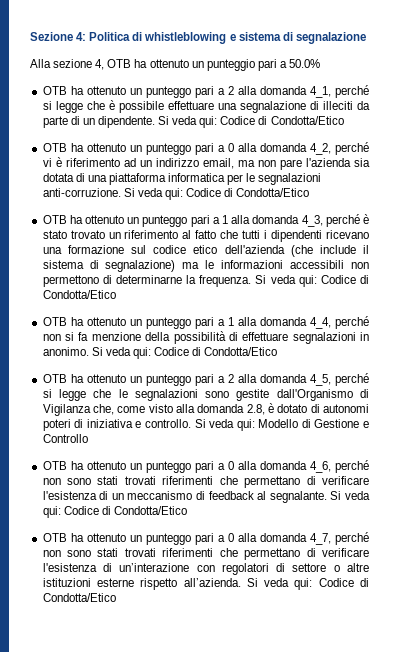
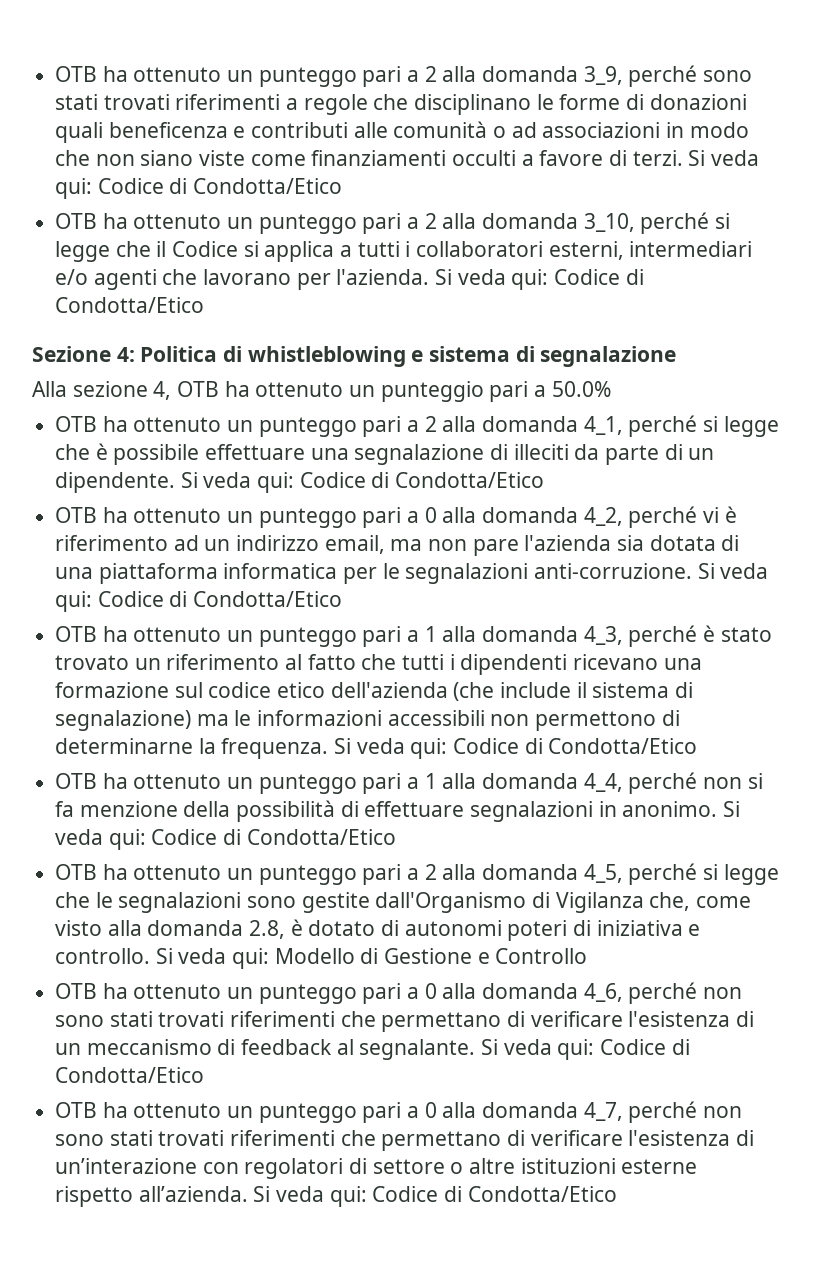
+ OTB ha ottenuto un punteggo pari a 2 alla domanda 3_9, perché sono stati trovati riferimenti a regole che disciplinano le forme di donazioni quali beneficenza e contributi alle comunità o ad associazioni in modo che non siano viste come finanziamenti occulti a favore di terzi. Si veda qui: Codice di Condotta/Etico
+ OTB ha ottenuto un punteggo pari a 2 alla domanda 3_10, perché si legge che il Codice si applica a tutti i collaboratori esterni, intermediari e/o agenti che lavorano per l'azienda. Si veda qui: Codice di Condotta/Etico

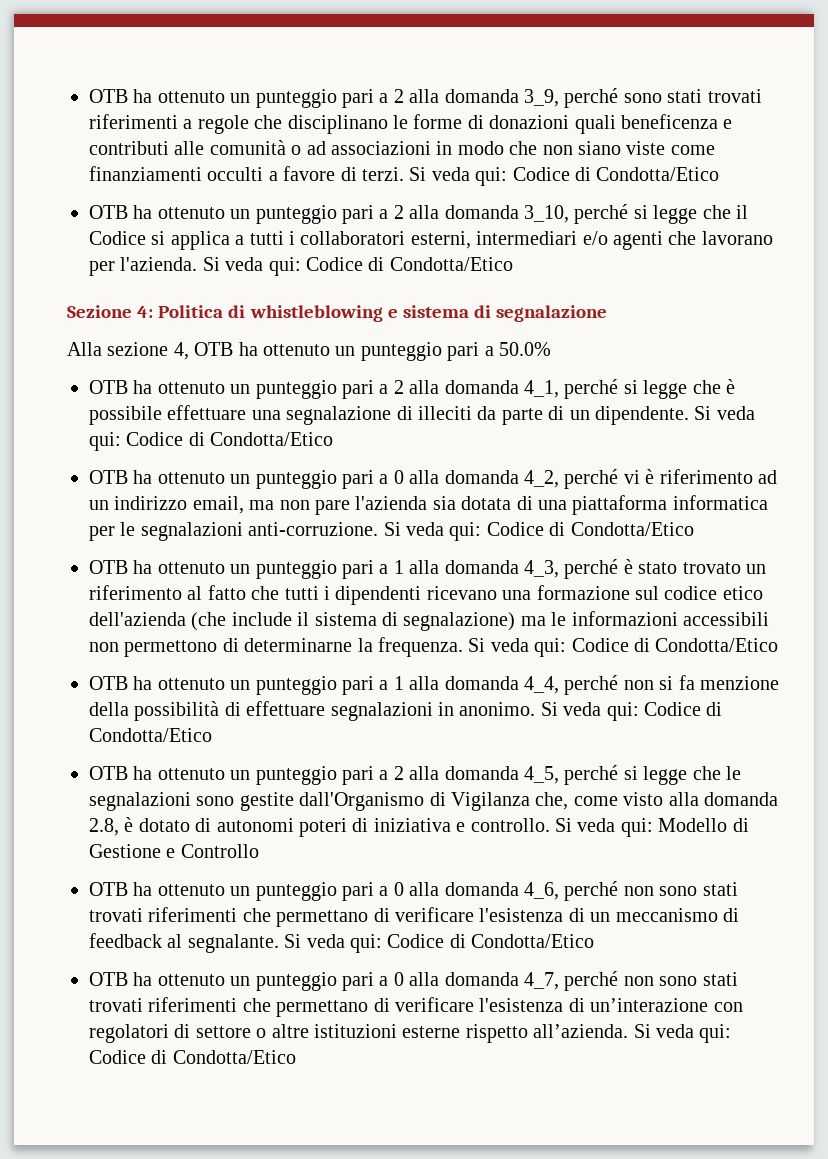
- OTB ha ottenuto un punteggo pari a 2 alla domanda 3_9, perché sono stati trovati riferimenti a regole che disciplinano le forme di donazioni quali beneficenza e contributi alle comunità o ad associazioni in modo che non siano viste come finanziamenti occulti a favore di terzi.
+ OTB ha ottenuto un punteggio pari a 2 alla domanda 3_9, perché sono stati trovati riferimenti a regole che disciplinano le forme di donazioni quali beneficenza e contributi alle comunità o ad associazioni in modo che non siano viste come finanziamenti occulti a favore di terzi.
- OTB ha ottenuto un punteggo pari a 2 alla domanda 3_10, perché si legge che il Codice si applica a tutti i collaboratori esterni, intermediari e/o agenti che lavorano per l'azienda.
+ OTB ha ottenuto un punteggio pari a 2 alla domanda 3_10, perché si legge che il Codice si applica a tutti i collaboratori esterni, intermediari e/o agenti che lavorano per l'azienda.
- OTB ha ottenuto un punteggo pari a 2 alla domanda 4_1, perché si legge che è possibile effettuare una segnalazione di illeciti da parte di un dipendente.
+ OTB ha ottenuto un punteggio pari a 2 alla domanda 4_1, perché si legge che è possibile effettuare una segnalazione di illeciti da parte di un dipendente.
- OTB ha ottenuto un punteggo pari a 0 alla domanda 4_2, perché vi è riferimento ad un indirizzo email, ma non pare l'azienda sia dotata di una piattaforma informatica per le segnalazioni anti-corruzione.
+ OTB ha ottenuto un punteggio pari a 0 alla domanda 4_2, perché vi è riferimento ad un indirizzo email, ma non pare l'azienda sia dotata di una piattaforma informatica per le segnalazioni anti-corruzione.
- OTB ha ottenuto un punteggo pari a 1 alla domanda 4_3, perché è stato trovato un riferimento al fatto che tutti i dipendenti ricevano una formazione sul codice etico dell'azienda (che include il sistema di segnalazione) ma le informazioni accessibili non permettono di determinarne la frequenza.
+ OTB ha ottenuto un punteggio pari a 1 alla domanda 4_3, perché è stato trovato un riferimento al fatto che tutti i dipendenti ricevano una formazione sul codice etico dell'azienda (che include il sistema di segnalazione) ma le informazioni accessibili non permettono di determinarne la frequenza.
- OTB ha ottenuto un punteggo pari a 1 alla domanda 4_4, perché non si fa menzione della possibilità di effettuare segnalazioni in anonimo.
+ OTB ha ottenuto un punteggio pari a 1 alla domanda 4_4, perché non si fa menzione della possibilità di effettuare segnalazioni in anonimo.
- OTB ha ottenuto un punteggo pari a 2 alla domanda 4_5, perché si legge che le segnalazioni sono gestite dall'Organismo di Vigilanza che, come visto alla domanda 2.8, è dotato di autonomi poteri di iniziativa e controllo.
+ OTB ha ottenuto un punteggio pari a 2 alla domanda 4_5, perché si legge che le segnalazioni sono gestite dall'Organismo di Vigilanza che, come visto alla domanda 2.8, è dotato di autonomi poteri di iniziativa e controllo.
- OTB ha ottenuto un punteggo pari a 0 alla domanda 4_6, perché non sono stati trovati riferimenti che permettano di verificare l'esistenza di un meccanismo di feedback al segnalante.
+ OTB ha ottenuto un punteggio pari a 0 alla domanda 4_6, perché non sono stati trovati riferimenti che permettano di verificare l'esistenza di un meccanismo di feedback al segnalante.
- OTB ha ottenuto un punteggo pari a 0 alla domanda 4_7, perché non sono stati trovati riferimenti che permettano di verificare l'esistenza di un’interazione con regolatori di settore o altre istituzioni esterne rispetto all’azienda.
+ OTB ha ottenuto un punteggio pari a 0 alla domanda 4_7, perché non sono stati trovati riferimenti che permettano di verificare l'esistenza di un’interazione con regolatori di settore o altre istituzioni esterne rispetto all’azienda.

